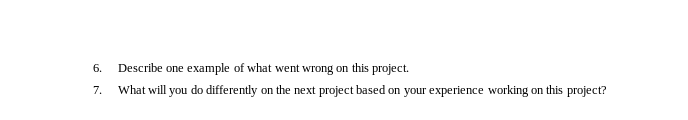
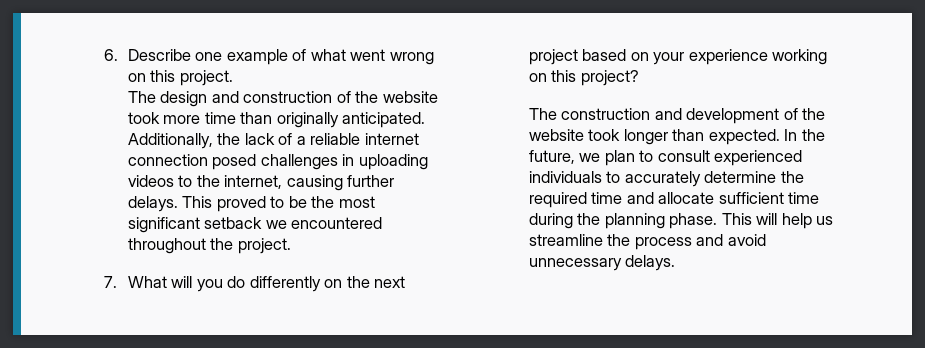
+ The design and construction of the website took more time than originally anticipated. Additionally, the lack of a reliable internet connection posed challenges in uploading videos to the internet, causing further delays. This proved to be the most significant setback we encountered throughout the project.
+ The construction and development of the website took longer than expected. In the future, we plan to consult experienced individuals to accurately determine the required time and allocate sufficient time during the planning phase. This will help us streamline the process and avoid unnecessary delays.

